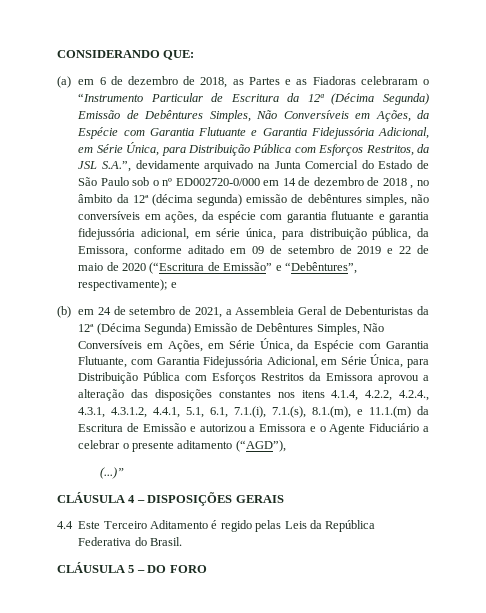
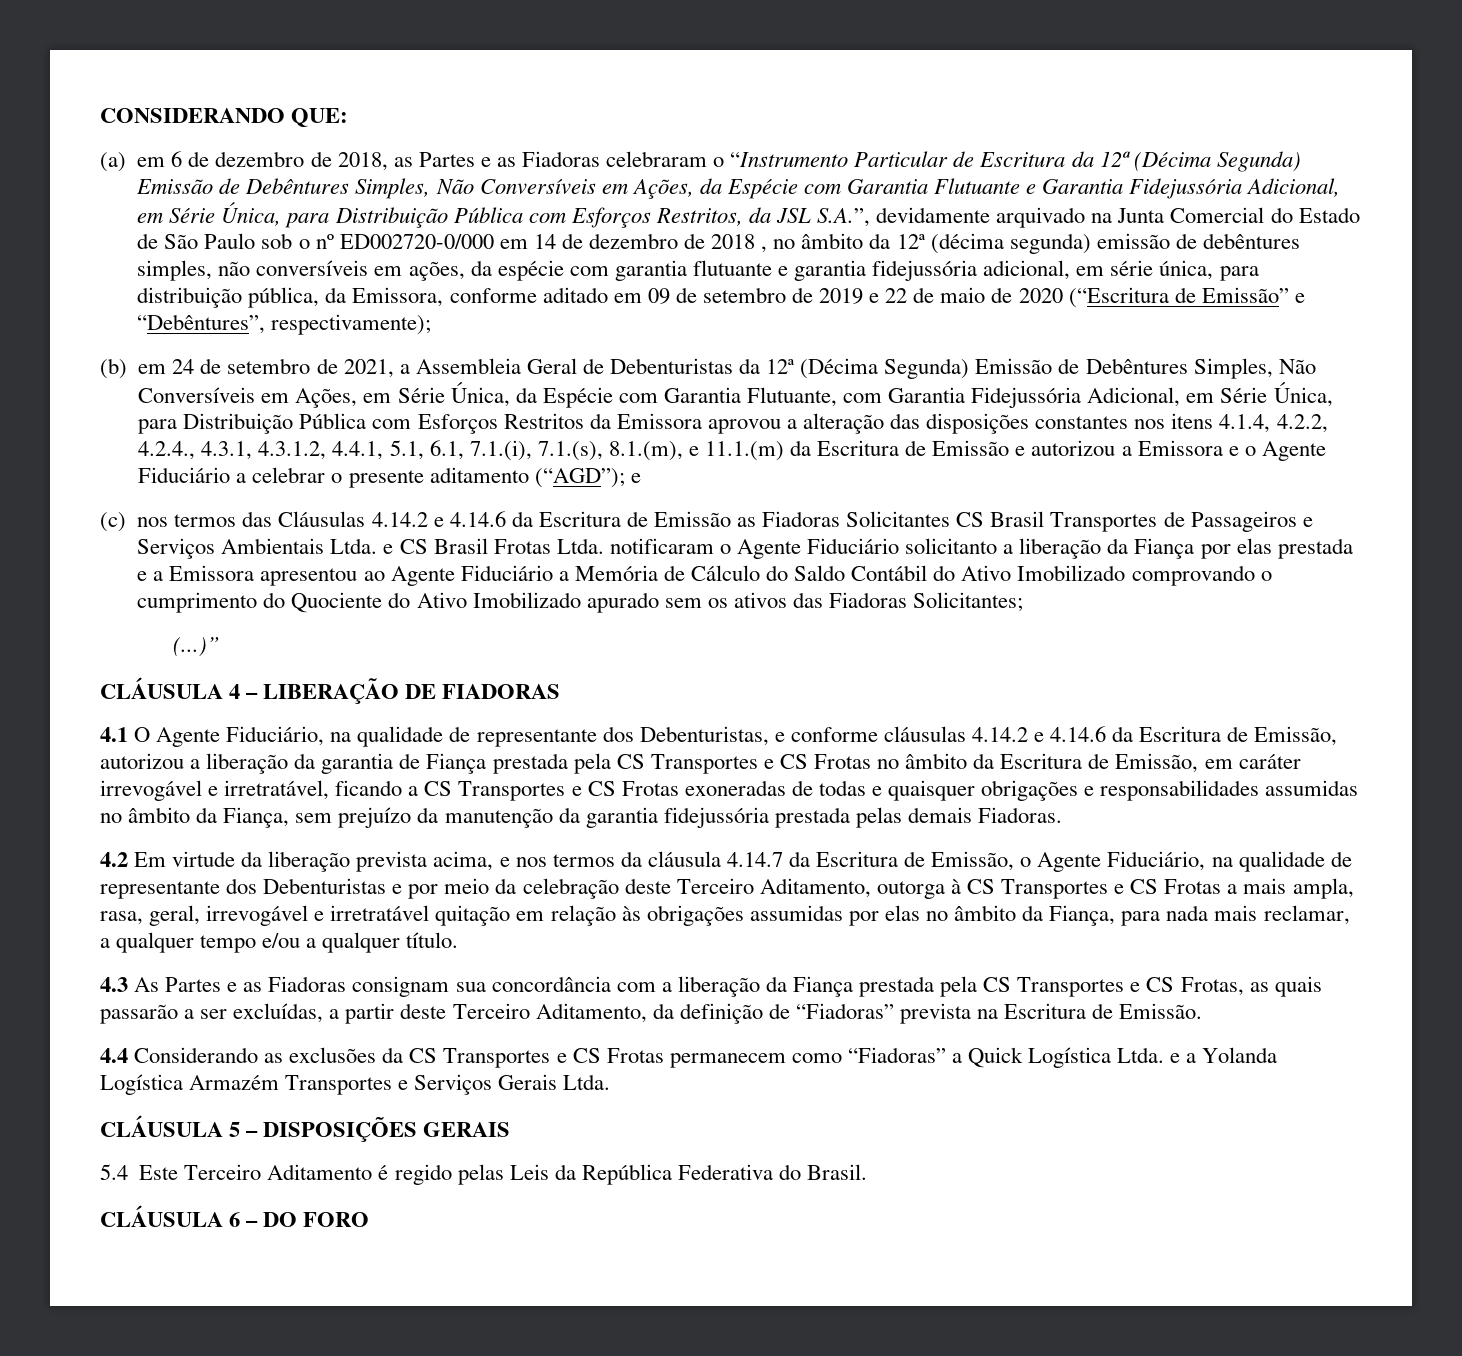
- (a) em 6 de dezembro de 2018, as Partes e as Fiadoras celebraram o “Instrumento Particular de Escritura da 12ª (Décima Segunda) Emissão de Debêntures Simples, Não Conversíveis em Ações, da Espécie com Garantia Flutuante e Garantia Fidejussória Adicional, em Série Única, para Distribuição Pública com Esforços Restritos, da JSL S.A.”, devidamente arquivado na Junta Comercial do Estado de São Paulo sob o nº ED002720-0/000 em 14 de dezembro de 2018 , no âmbito da 12ª (décima segunda) emissão de debêntures simples, não conversíveis em ações, da espécie com garantia flutuante e garantia fidejussória adicional, em série única, para distribuição pública, da Emissora, conforme aditado em 09 de setembro de 2019 e 22 de maio de 2020 (“Escritura de Emissão” e “Debêntures”, respectivamente); e
+ (a) em 6 de dezembro de 2018, as Partes e as Fiadoras celebraram o “Instrumento Particular de Escritura da 12ª (Décima Segunda) Emissão de Debêntures Simples, Não Conversíveis em Ações, da Espécie com Garantia Flutuante e Garantia Fidejussória Adicional, em Série Única, para Distribuição Pública com Esforços Restritos, da JSL S.A.”, devidamente arquivado na Junta Comercial do Estado de São Paulo sob o nº ED002720-0/000 em 14 de dezembro de 2018 , no âmbito da 12ª (décima segunda) emissão de debêntures simples, não conversíveis em ações, da espécie com garantia flutuante e garantia fidejussória adicional, em série única, para distribuição pública, da Emissora, conforme aditado em 09 de setembro de 2019 e 22 de maio de 2020 (“Escritura de Emissão” e “Debêntures”, respectivamente);
- (b) em 24 de setembro de 2021, a Assembleia Geral de Debenturistas da 12ª (Décima Segunda) Emissão de Debêntures Simples, Não Conversíveis em Ações, em Série Única, da Espécie com Garantia Flutuante, com Garantia Fidejussória Adicional, em Série Única, para Distribuição Pública com Esforços Restritos da Emissora aprovou a alteração das disposições constantes nos itens 4.1.4, 4.2.2, 4.2.4., 4.3.1, 4.3.1.2, 4.4.1, 5.1, 6.1, 7.1.(i), 7.1.(s), 8.1.(m), e 11.1.(m) da Escritura de Emissão e autorizou a Emissora e o Agente Fiduciário a celebrar o presente aditamento (“AGD”),
+ (b) em 24 de setembro de 2021, a Assembleia Geral de Debenturistas da 12ª (Décima Segunda) Emissão de Debêntures Simples, Não Conversíveis em Ações, em Série Única, da Espécie com Garantia Flutuante, com Garantia Fidejussória Adicional, em Série Única, para Distribuição Pública com Esforços Restritos da Emissora aprovou a alteração das disposições constantes nos itens 4.1.4, 4.2.2, 4.2.4., 4.3.1, 4.3.1.2, 4.4.1, 5.1, 6.1, 7.1.(i), 7.1.(s), 8.1.(m), e 11.1.(m) da Escritura de Emissão e autorizou a Emissora e o Agente Fiduciário a celebrar o presente aditamento (“AGD”); e
+ (c) nos termos das Cláusulas 4.14.2 e 4.14.6 da Escritura de Emissão as Fiadoras Solicitantes CS Brasil Transportes de Passageiros e Serviços Ambientais Ltda. e CS Brasil Frotas Ltda. notificaram o Agente Fiduciário solicitanto a liberação da Fiança por elas prestada e a Emissora apresentou ao Agente Fiduciário a Memória de Cálculo do Saldo Contábil do Ativo Imobilizado comprovando o cumprimento do Quociente do Ativo Imobilizado apurado sem os ativos das Fiadoras Solicitantes;
  (...)”
- CLÁUSULA 4 – DISPOSIÇÕES GERAIS
+ CLÁUSULA 4 – LIBERAÇÃO DE FIADORAS
+ 4.1 O Agente Fiduciário, na qualidade de representante dos Debenturistas, e conforme cláusulas 4.14.2 e 4.14.6 da Escritura de Emissão, autorizou a liberação da garantia de Fiança prestada pela CS Transportes e CS Frotas no âmbito da Escritura de Emissão, em caráter irrevogável e irretratável, ficando a CS Transportes e CS Frotas exoneradas de todas e quaisquer obrigações e responsabilidades assumidas no âmbito da Fiança, sem prejuízo da manutenção da garantia fidejussória prestada pelas demais Fiadoras.
+ 4.2 Em virtude da liberação prevista acima, e nos termos da cláusula 4.14.7 da Escritura de Emissão, o Agente Fiduciário, na qualidade de representante dos Debenturistas e por meio da celebração deste Terceiro Aditamento, outorga à CS Transportes e CS Frotas a mais ampla, rasa, geral, irrevogável e irretratável quitação em relação às obrigações assumidas por elas no âmbito da Fiança, para nada mais reclamar, a qualquer tempo e/ou a qualquer título.
+ 4.3 As Partes e as Fiadoras consignam sua concordância com a liberação da Fiança prestada pela CS Transportes e CS Frotas, as quais passarão a ser excluídas, a partir deste Terceiro Aditamento, da definição de “Fiadoras” prevista na Escritura de Emissão.
+ 4.4 Considerando as exclusões da CS Transportes e CS Frotas permanecem como “Fiadoras” a Quick Logística Ltda. e a Yolanda Logística Armazém Transportes e Serviços Gerais Ltda.
+ CLÁUSULA 5 – DISPOSIÇÕES GERAIS
- 4.4 Este Terceiro Aditamento é regido pelas Leis da República Federativa do Brasil.
+ 5.4 Este Terceiro Aditamento é regido pelas Leis da República Federativa do Brasil.
- CLÁUSULA 5 – DO FORO
+ CLÁUSULA 6 – DO FORO

